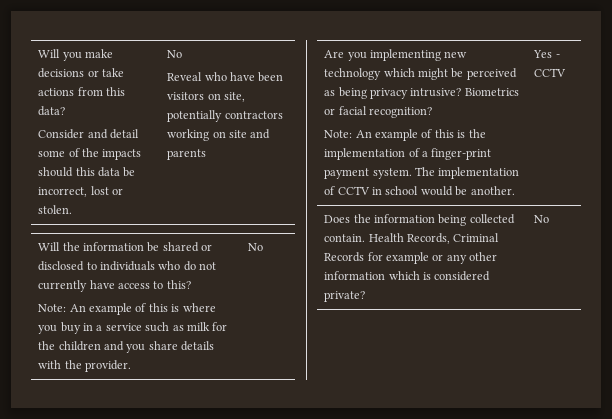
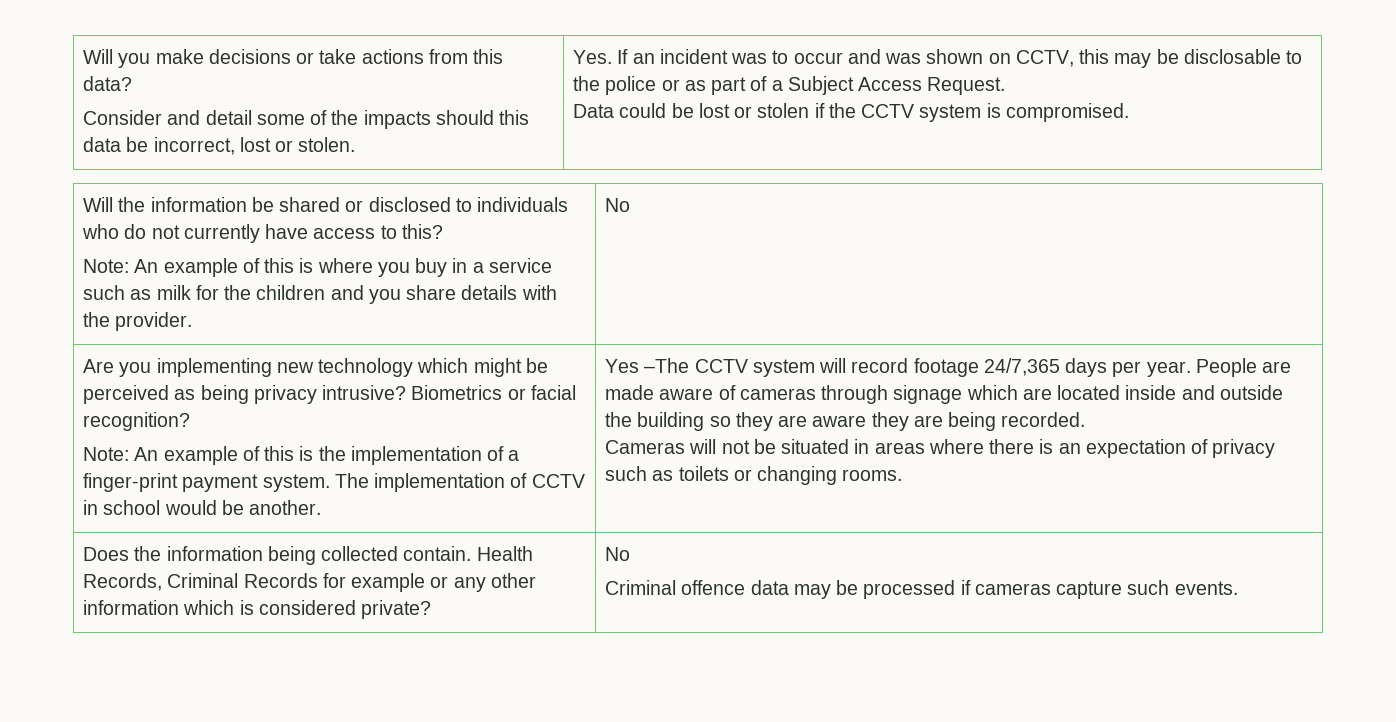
- Consider and detail some of the impacts should this data be incorrect, lost or stolen. | No
- Reveal who have been visitors on site, potentially contractors working on site and parents
+ Consider and detail some of the impacts should this data be incorrect, lost or stolen. | Yes. If an incident was to occur and was shown on CCTV, this may be disclosable to the police or as part of a Subject Access Request.
+ Data could be lost or stolen if the CCTV system is compromised.
- Yes - CCTV
+ Yes –The CCTV system will record footage 24/7,365 days per year. People are made aware of cameras through signage which are located inside and outside the building so they are aware they are being recorded.
+ Cameras will not be situated in areas where there is an expectation of privacy such as toilets or changing rooms.
  Does the information being collected contain. Health Records, Criminal Records for example or any other information which is considered private? | No
+ Criminal offence data may be processed if cameras capture such events.

